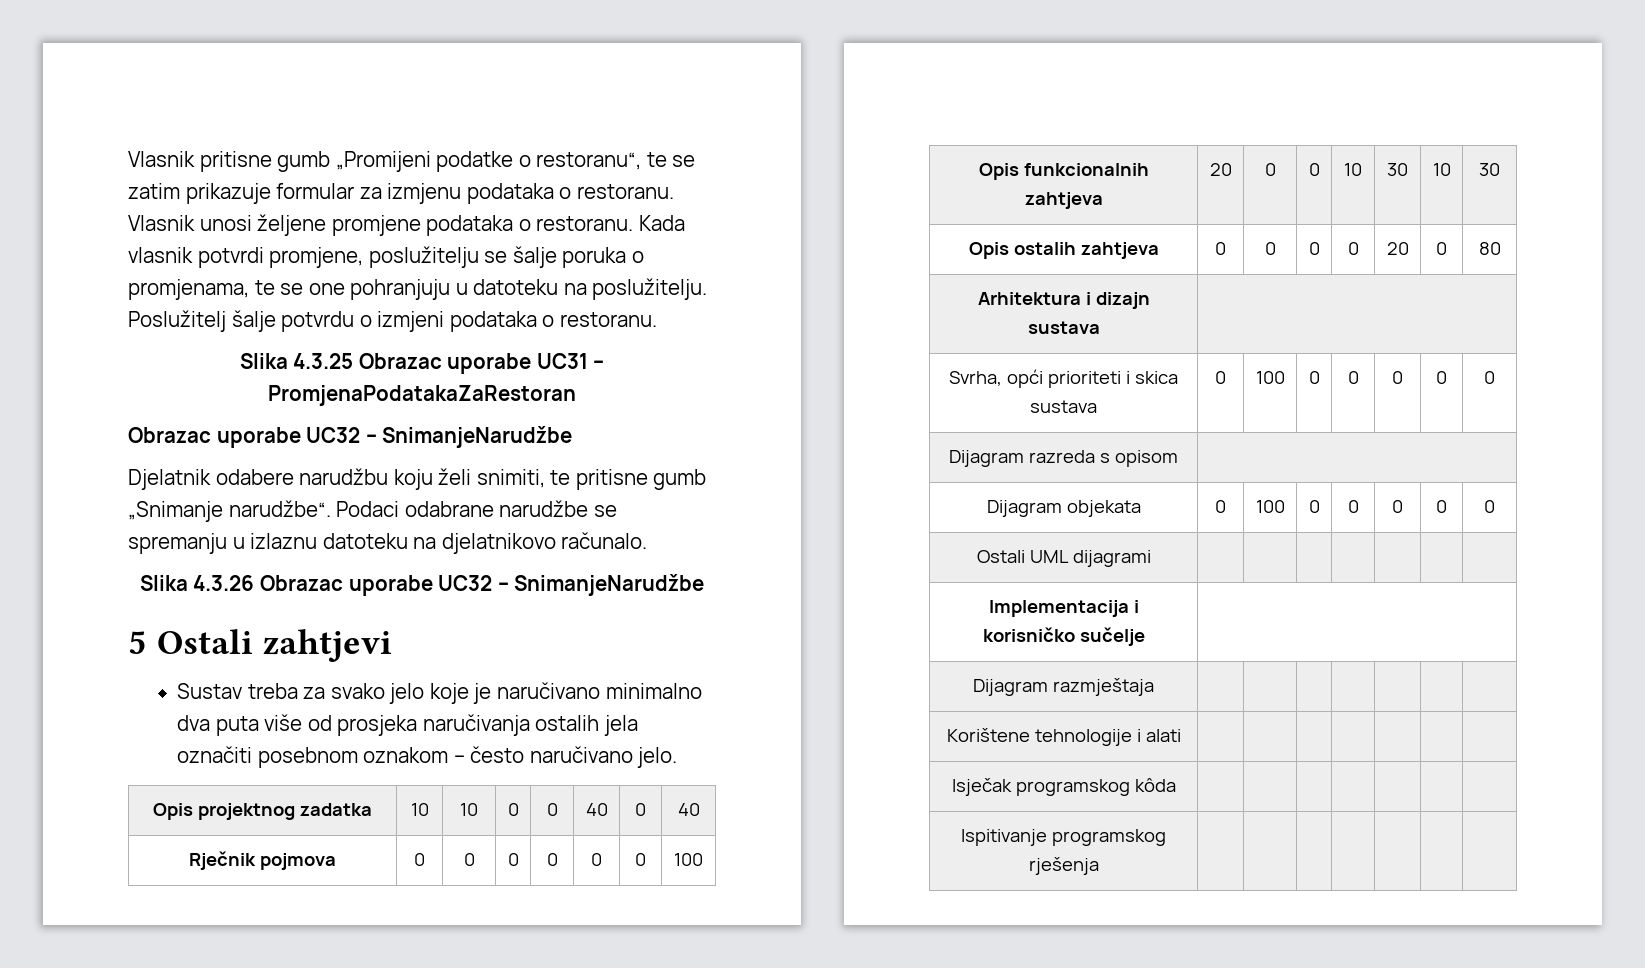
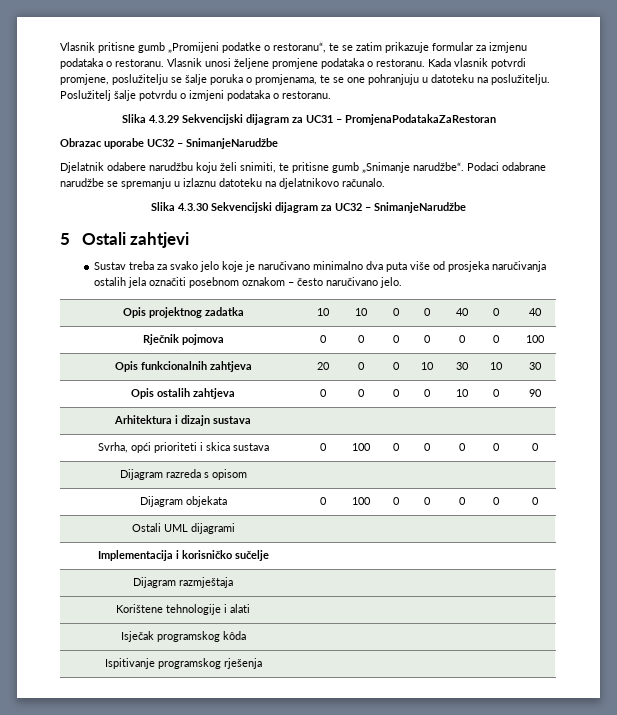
- Slika 4.3.25 Obrazac uporabe UC31 – PromjenaPodatakaZaRestoran
+ Slika 4.3.29 Sekvencijski dijagram za UC31 – PromjenaPodatakaZaRestoran
- Slika 4.3.26 Obrazac uporabe UC32 – SnimanjeNarudžbe
+ Slika 4.3.30 Sekvencijski dijagram za UC32 – SnimanjeNarudžbe
- Opis ostalih zahtjeva | 0 | 0 | 0 | 0 | 20 | 0 | 80
+ Opis ostalih zahtjeva | 0 | 0 | 0 | 0 | 10 | 0 | 90

